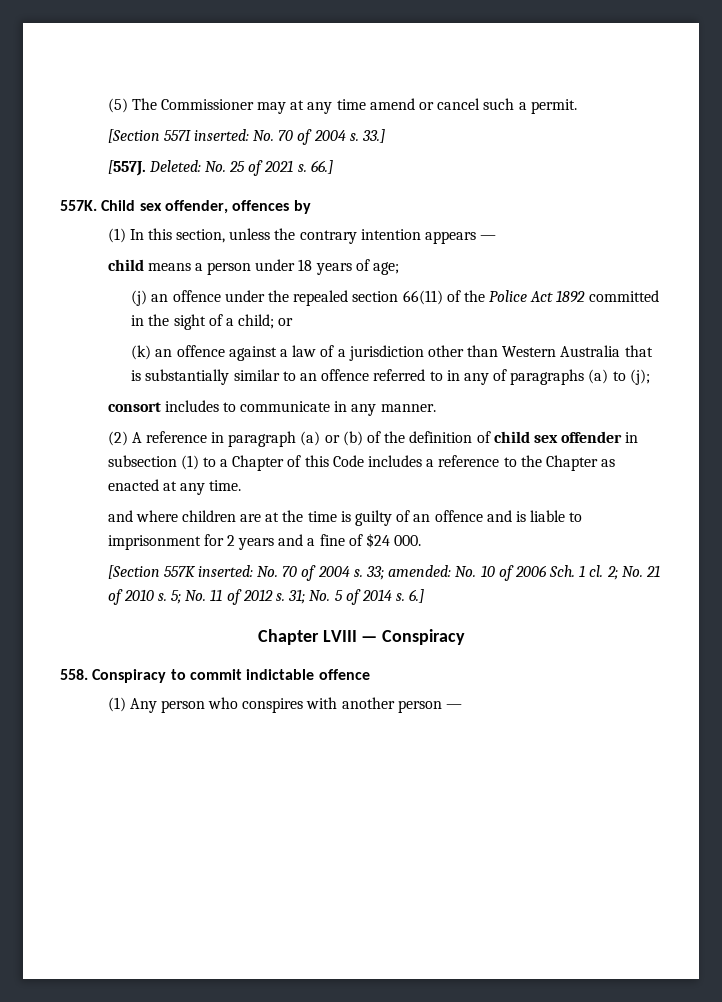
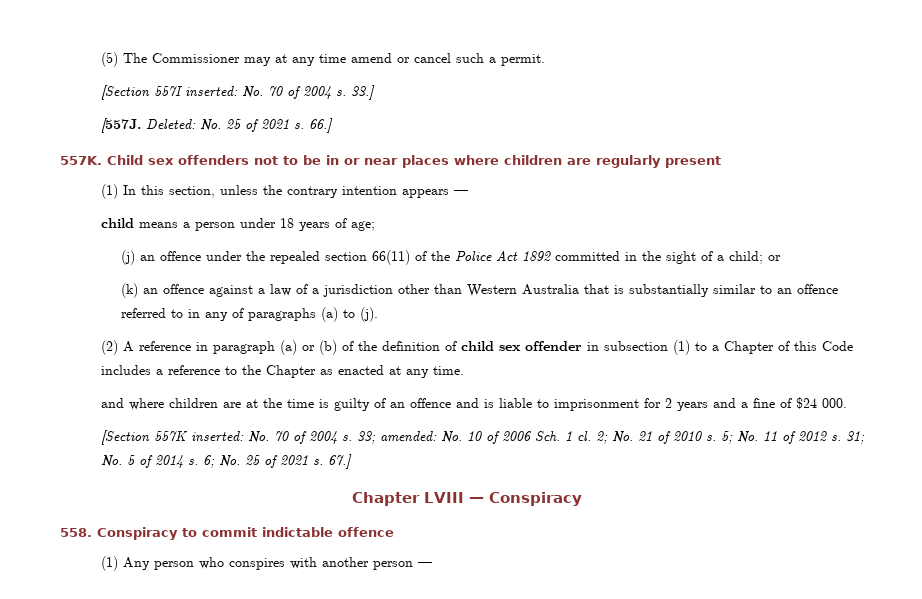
- Child sex offender, offences by
+ Child sex offenders not to be in or near places where children are regularly present
- (k) an offence against a law of a jurisdiction other than Western Australia that is substantially similar to an offence referred to in any of paragraphs (a) to (j);
- consort includes to communicate in any manner.
+ (k) an offence against a law of a jurisdiction other than Western Australia that is substantially similar to an offence referred to in any of paragraphs (a) to (j).
- 6.]
+ 6; No. 25 of 2021 s. 67.]

